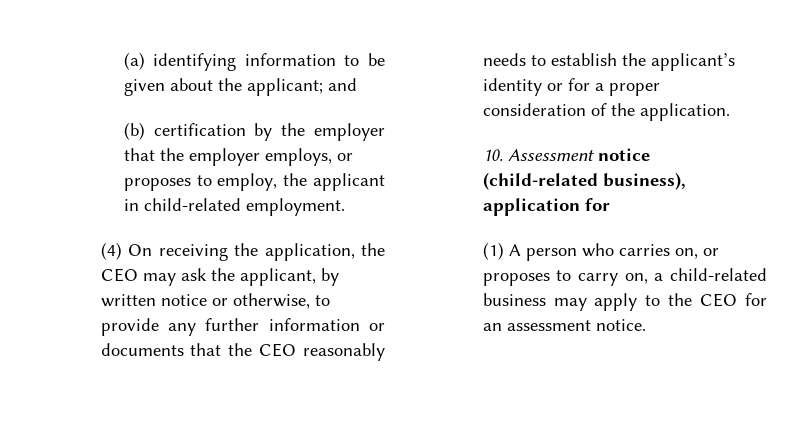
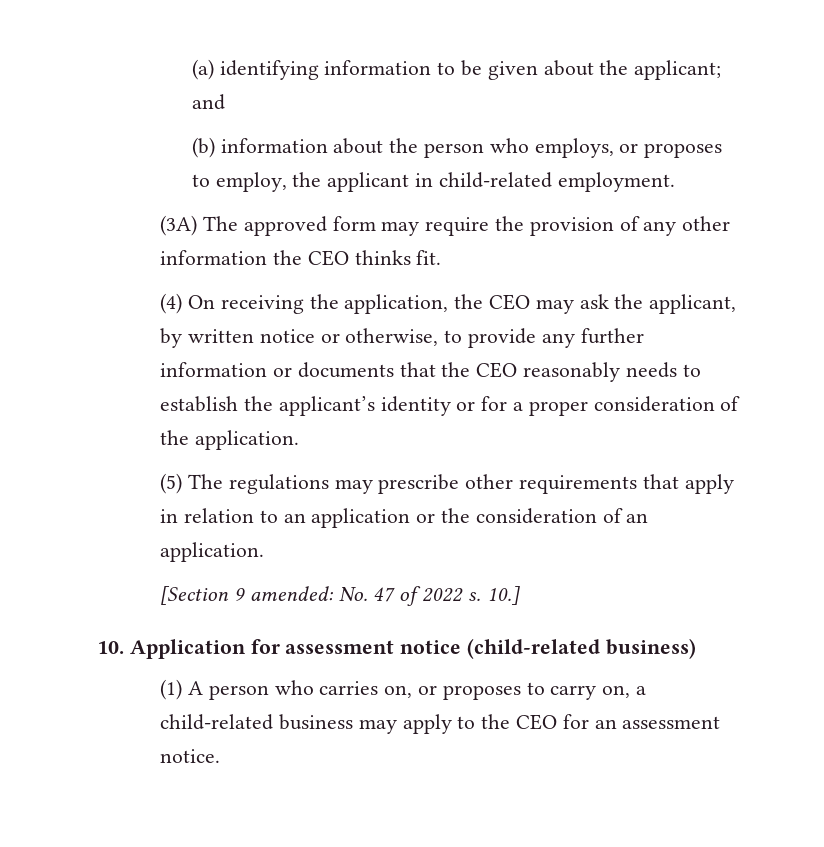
- (b) certification by the employer that the employer employs, or proposes to employ, the applicant in child-related employment.
+ (b) information about the person who employs, or proposes to employ, the applicant in child-related employment.
+ (3A) The approved form may require the provision of any other information the CEO thinks fit.
- 10. Assessment notice (child-related business), application for
+ (5) The regulations may prescribe other requirements that apply in relation to an application or the consideration of an application.
+ [Section 9 amended: No. 47 of 2022 s. 10.]
+ 10. Application for assessment notice (child-related business)

